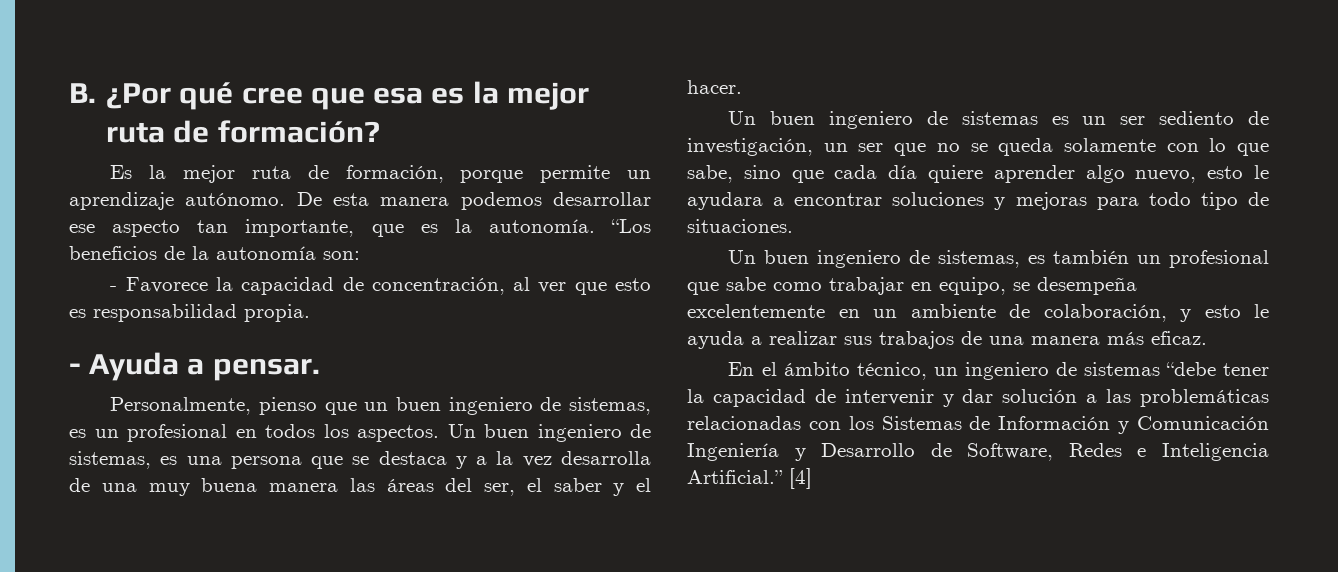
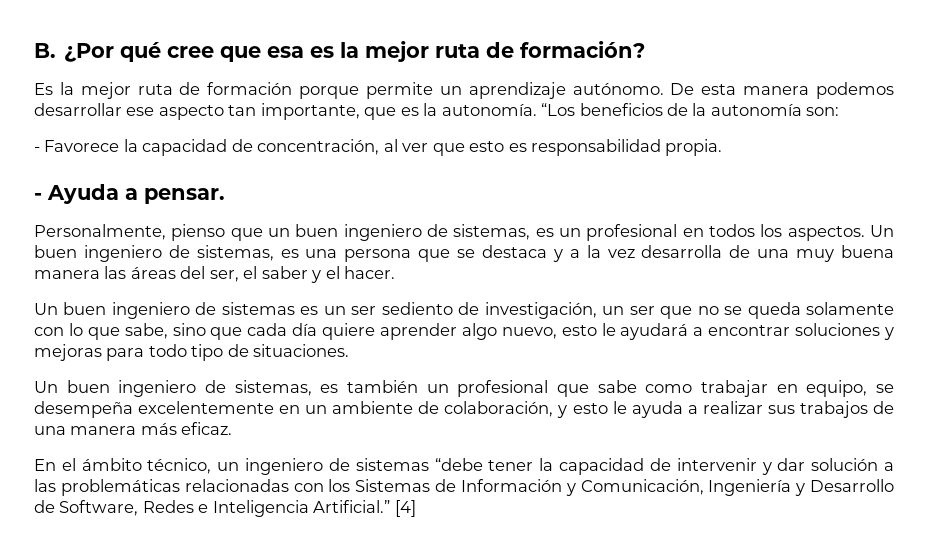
- Es la mejor ruta de formación, porque permite un aprendizaje autónomo.
+ Es la mejor ruta de formación porque permite un aprendizaje autónomo.
- Un buen ingeniero de sistemas es un ser sediento de investigación, un ser que no se queda solamente con lo que sabe, sino que cada día quiere aprender algo nuevo, esto le ayudara a encontrar soluciones y mejoras para todo tipo de situaciones.
+ Un buen ingeniero de sistemas es un ser sediento de investigación, un ser que no se queda solamente con lo que sabe, sino que cada día quiere aprender algo nuevo, esto le ayudará a encontrar soluciones y mejoras para todo tipo de situaciones.
- En el ámbito técnico, un ingeniero de sistemas “debe tener la capacidad de intervenir y dar solución a las problemáticas relacionadas con los Sistemas de Información y Comunicación Ingeniería y Desarrollo de Software, Redes e Inteligencia Artificial.”
+ En el ámbito técnico, un ingeniero de sistemas “debe tener la capacidad de intervenir y dar solución a las problemáticas relacionadas con los Sistemas de Información y Comunicación, Ingeniería y Desarrollo de Software, Redes e Inteligencia Artificial.”

